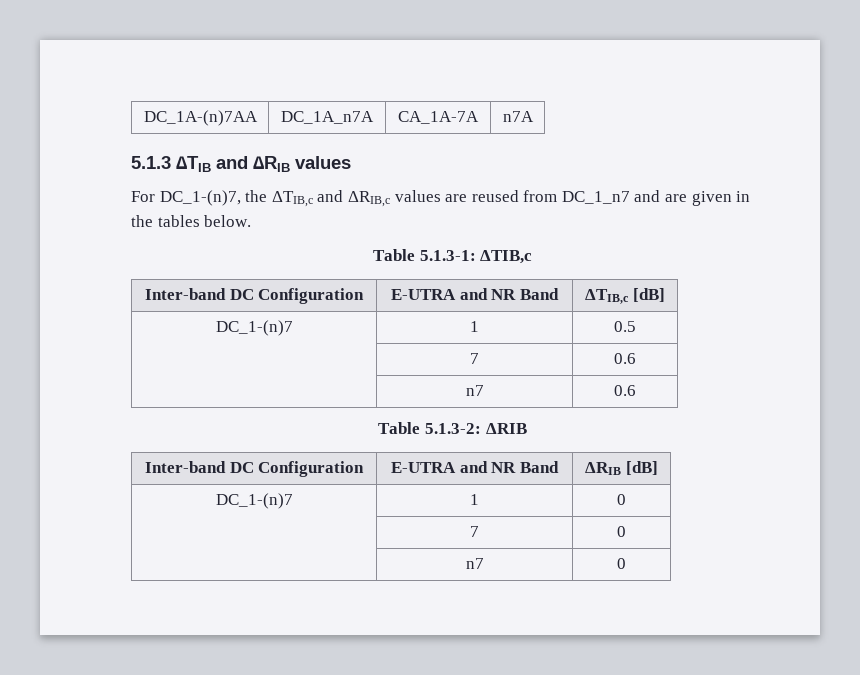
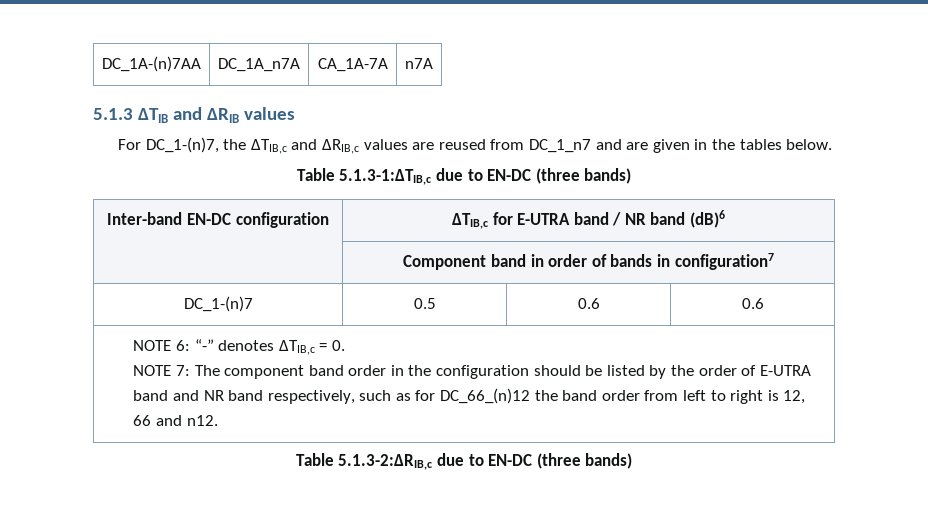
- Table 5.1.3-1: ΔTIB,c
- Inter-band DC Configuration | E-UTRA and NR Band | ΔTIB,c [dB]
- DC_1-(n)7 | 1 | 0.5
- | 7 | 0.6
- | n7 | 0.6
- Table 5.1.3-2: ΔRIB
- Inter-band DC Configuration | E-UTRA and NR Band | ΔRIB [dB]
- DC_1-(n)7 | 1 | 0
- | 7 | 0
- | n7 | 0
+ Table 5.1.3-1:ΔTIB,c due to EN-DC (three bands)
+ Inter-band EN-DC configuration | ΔTIB,c for E-UTRA band / NR band (dB)6
+ | Component band in order of bands in configuration7
+ DC_1-(n)7 | 0.5 | 0.6 | 0.6
+ NOTE 6: “-” denotes ΔTIB,c = 0.
+ NOTE 7: The component band order in the configuration should be listed by the order of E-UTRA band and NR band respectively, such as for DC_66_(n)12 the band order from left to right is 12, 66 and n12.
+ Table 5.1.3-2:ΔRIB,c due to EN-DC (three bands)

